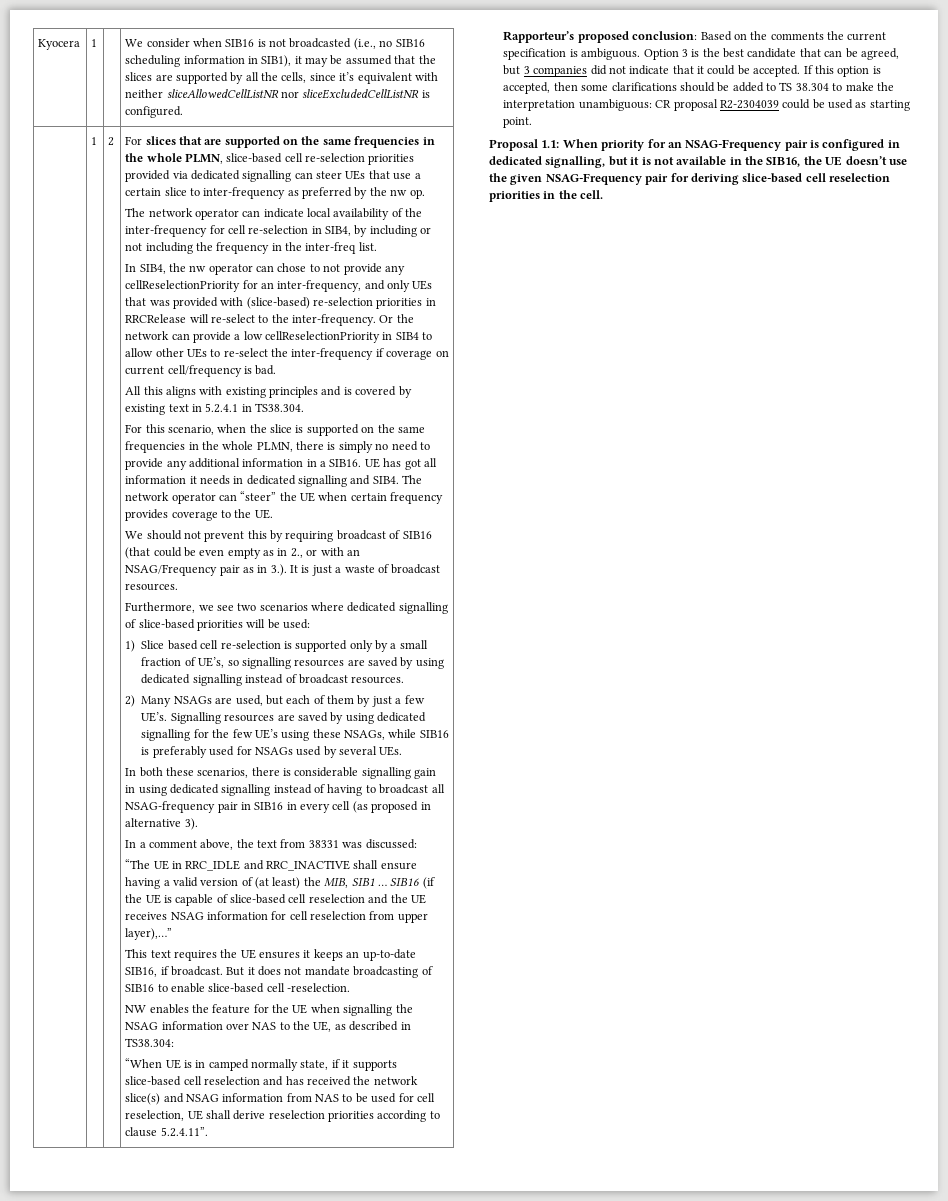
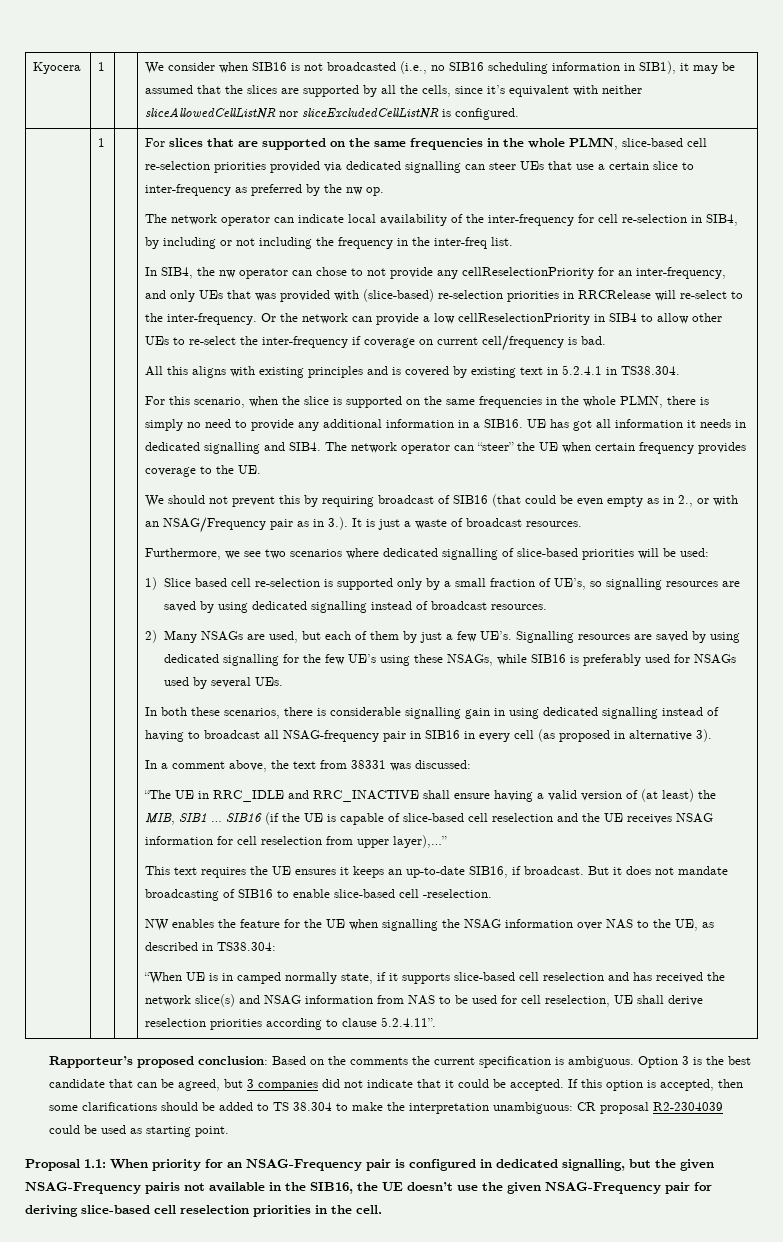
- 2
- Proposal 1.1: When priority for an NSAG-Frequency pair is configured in dedicated signalling, but it is not available in the SIB16, the UE doesn’t use the given NSAG-Frequency pair for deriving slice-based cell reselection priorities in the cell.
+ Proposal 1.1: When priority for an NSAG-Frequency pair is configured in dedicated signalling, but the given NSAG-Frequency pairis not available in the SIB16, the UE doesn’t use the given NSAG-Frequency pair for deriving slice-based cell reselection priorities in the cell.

